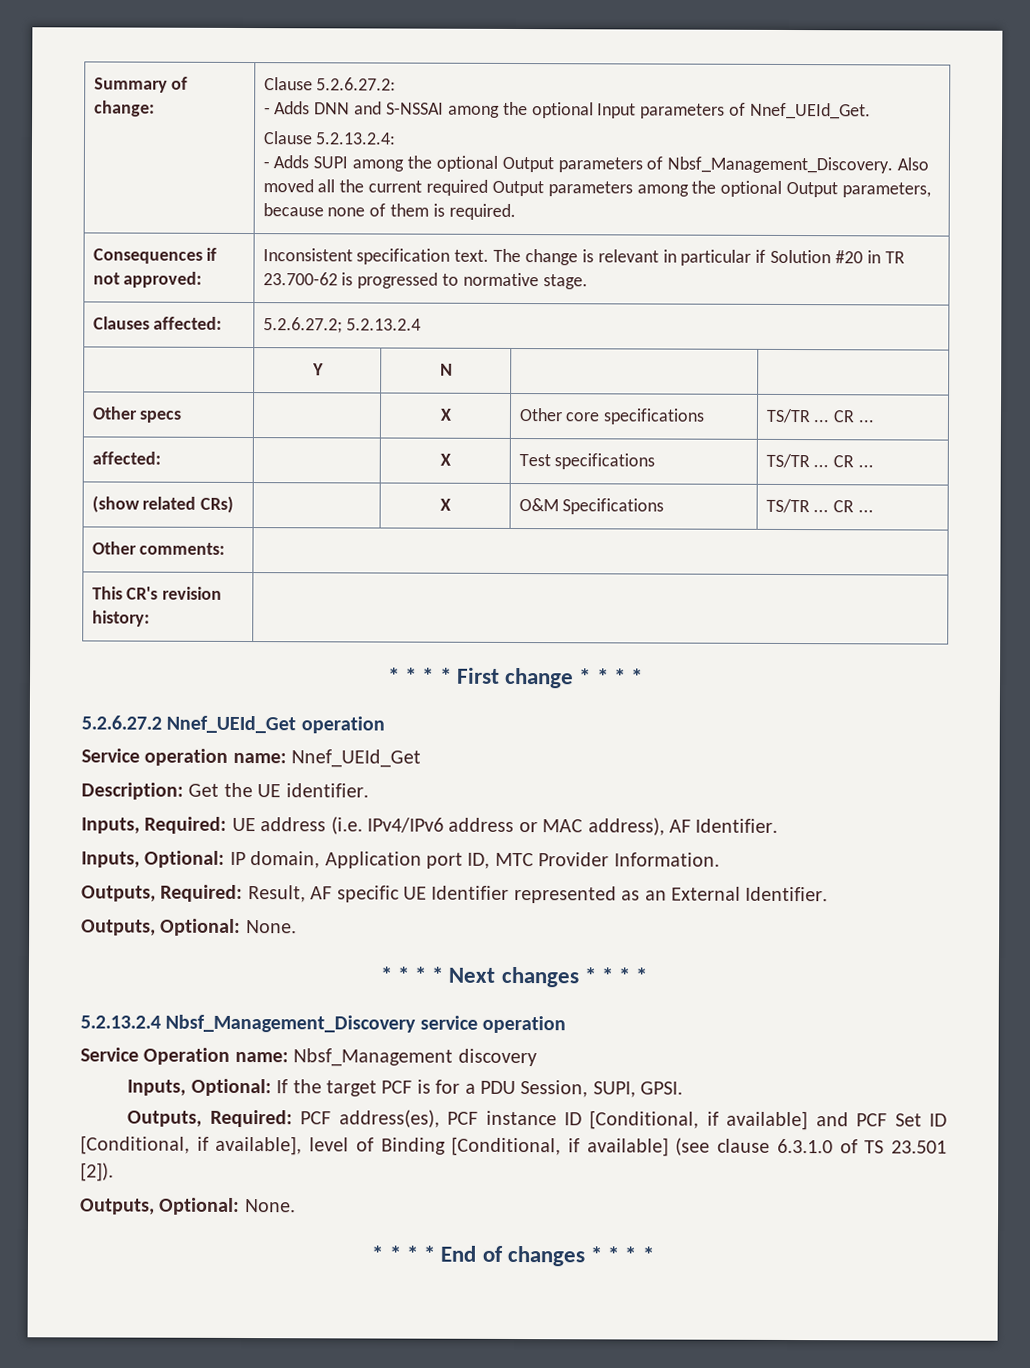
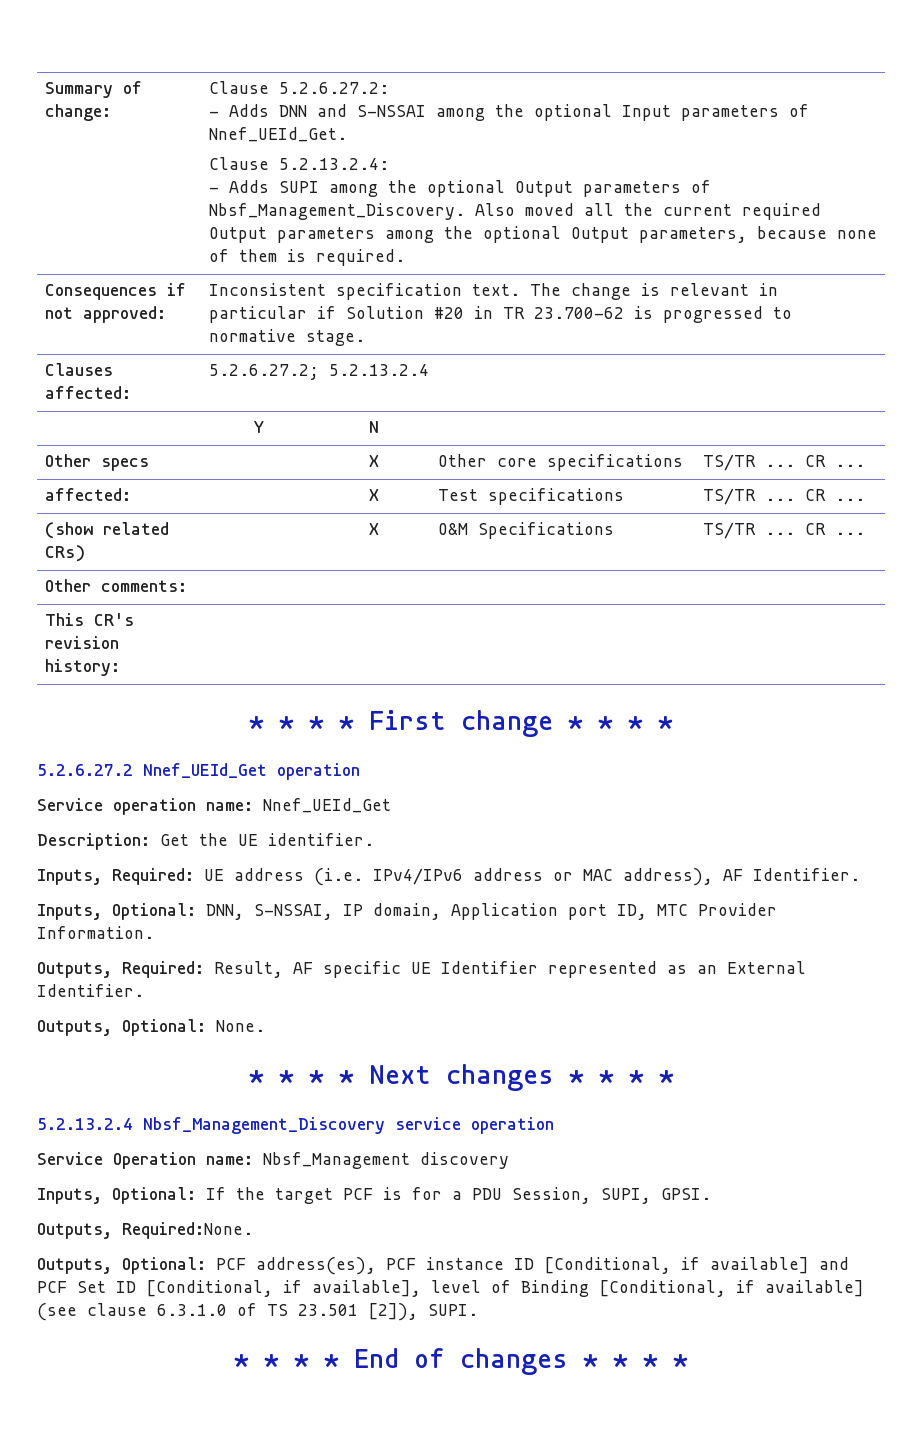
- Inputs, Optional: IP domain, Application port ID, MTC Provider Information.
+ Inputs, Optional: DNN, S-NSSAI, IP domain, Application port ID, MTC Provider Information.
- Outputs, Required: PCF address(es), PCF instance ID [Conditional, if available] and PCF Set ID [Conditional, if available], level of Binding [Conditional, if available] (see clause 6.3.1.0 of TS 23.501 [2]).
- Outputs, Optional: None.
+ Outputs, Required:None.
+ Outputs, Optional: PCF address(es), PCF instance ID [Conditional, if available] and PCF Set ID [Conditional, if available], level of Binding [Conditional, if available] (see clause 6.3.1.0 of TS 23.501 [2]), SUPI.

